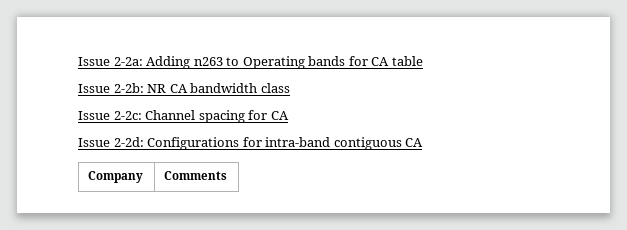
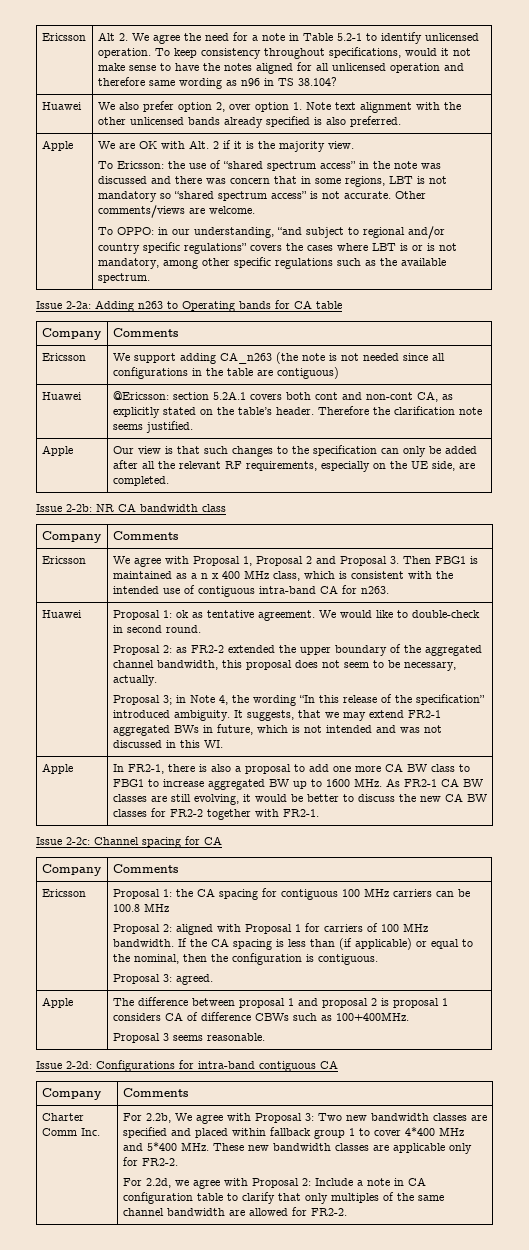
+ Ericsson | Alt 2. We agree the need for a note in Table 5.2-1 to identify unlicensed operation. To keep consistency throughout specifications, would it not make sense to have the notes aligned for all unlicensed operation and therefore same wording as n96 in TS 38.104?
+ Huawei | We also prefer option 2, over option 1. Note text alignment with the other unlicensed bands already specified is also preferred.
+ Apple | We are OK with Alt. 2 if it is the majority view.
+ To Ericsson: the use of “shared spectrum access” in the note was discussed and there was concern that in some regions, LBT is not mandatory so “shared spectrum access” is not accurate. Other comments/views are welcome.
+ To OPPO: in our understanding, “and subject to regional and/or country specific regulations” covers the cases where LBT is or is not mandatory, among other specific regulations such as the available spectrum.
  Issue 2-2a: Adding n263 to Operating bands for CA table
+ Company | Comments
+ Ericsson | We support adding CA_n263 (the note is not needed since all configurations in the table are contiguous)
+ Huawei | @Ericsson: section 5.2A.1 covers both cont and non-cont CA, as explicitly stated on the table’s header. Therefore the clarification note seems justified.
+ Apple | Our view is that such changes to the specification can only be added after all the relevant RF requirements, especially on the UE side, are completed.
  Issue 2-2b: NR CA bandwidth class
+ Company | Comments
+ Ericsson | We agree with Proposal 1, Proposal 2 and Proposal 3. Then FBG1 is maintained as a n x 400 MHz class, which is consistent with the intended use of contiguous intra-band CA for n263.
+ Huawei | Proposal 1: ok as tentative agreement. We would like to double-check in second round.
+ Proposal 2: as FR2-2 extended the upper boundary of the aggregated channel bandwidth, this proposal does not seem to be necessary, actually.
+ Proposal 3; in Note 4, the wording “In this release of the specification” introduced ambiguity. It suggests, that we may extend FR2-1 aggregated BWs in future, which is not intended and was not discussed in this WI.
+ Apple | In FR2-1, there is also a proposal to add one more CA BW class to FBG1 to increase aggregated BW up to 1600 MHz. As FR2-1 CA BW classes are still evolving, it would be better to discuss the new CA BW classes for FR2-2 together with FR2-1.
  Issue 2-2c: Channel spacing for CA
+ Company | Comments
+ Ericsson | Proposal 1: the CA spacing for contiguous 100 MHz carriers can be 100.8 MHz
+ Proposal 2: aligned with Proposal 1 for carriers of 100 MHz bandwidth. If the CA spacing is less than (if applicable) or equal to the nominal, then the configuration is contiguous.
+ Proposal 3: agreed.
+ Apple | The difference between proposal 1 and proposal 2 is proposal 1 considers CA of difference CBWs such as 100+400MHz.
+ Proposal 3 seems reasonable.
+ Charter Comm Inc. | For 2.2b, We agree with Proposal 3: Two new bandwidth classes are specified and placed within fallback group 1 to cover 4*400 MHz and 5*400 MHz. These new bandwidth classes are applicable only for FR2-2.
+ For 2.2d, we agree with Proposal 2: Include a note in CA configuration table to clarify that only multiples of the same channel bandwidth are allowed for FR2-2.

